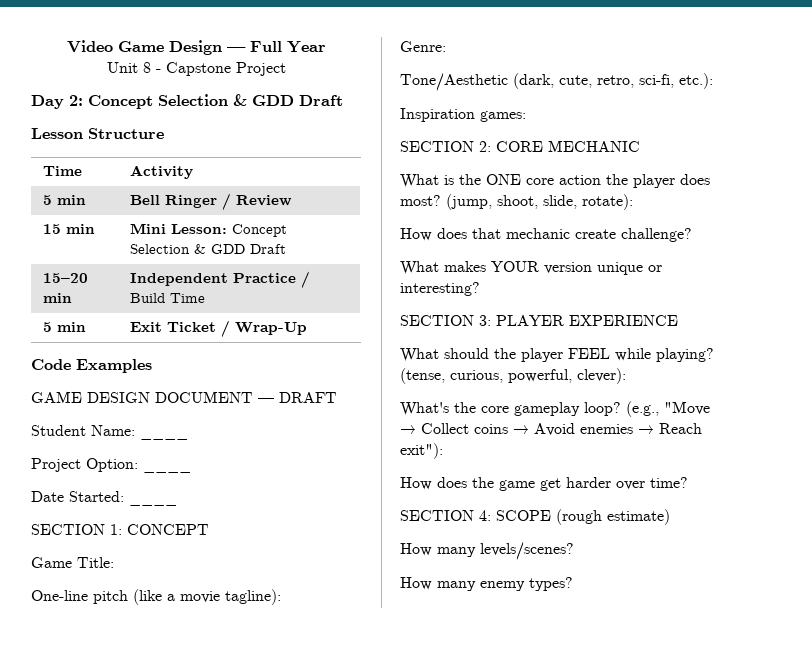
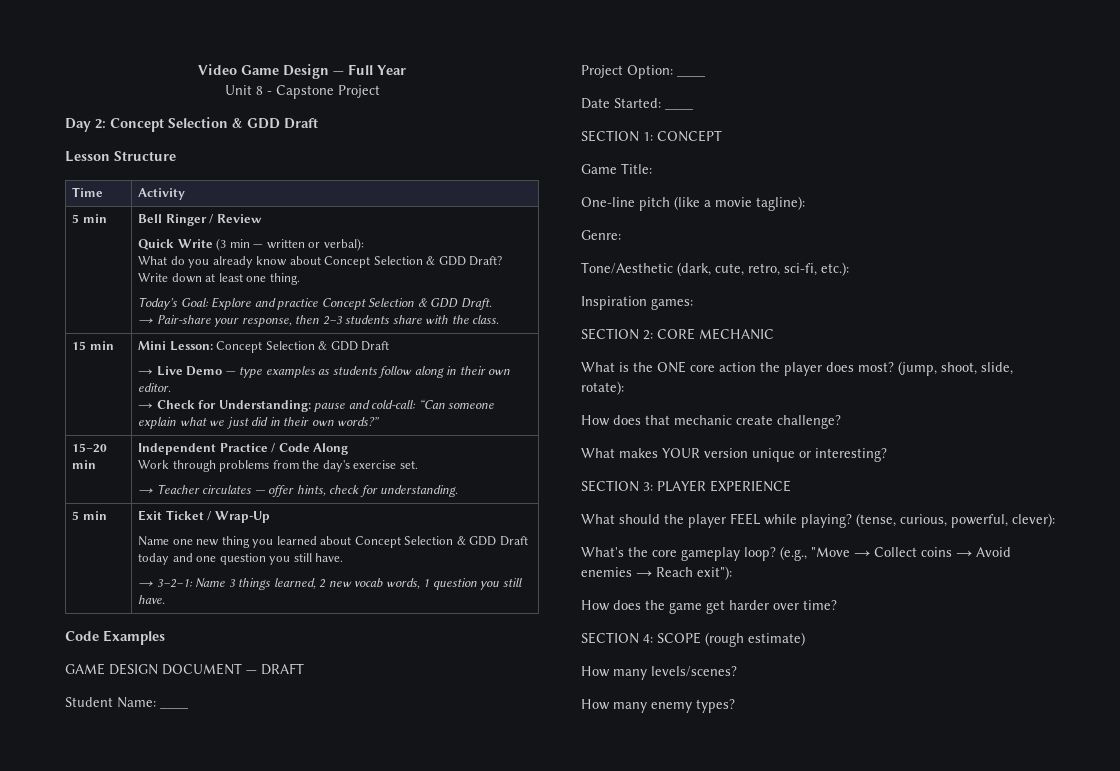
+ Quick Write (3 min — written or verbal):
+ What do you already know about Concept Selection & GDD Draft? Write down at least one thing.
+ Today’s Goal: Explore and practice Concept Selection & GDD Draft.
+ → Pair-share your response, then 2–3 students share with the class.
+ → Live Demo — type examples as students follow along in their own editor.
+ → Check for Understanding: pause and cold-call: “Can someone explain what we just did in their own words?”
- 15–20 min | Independent Practice / Build Time
+ 15–20 min | Independent Practice / Code Along
+ Work through problems from the day's exercise set.
+ → Teacher circulates — offer hints, check for understanding.
  5 min | Exit Ticket / Wrap-Up
+ Name one new thing you learned about Concept Selection & GDD Draft today and one question you still have.
+ → 3–2–1: Name 3 things learned, 2 new vocab words, 1 question you still have.

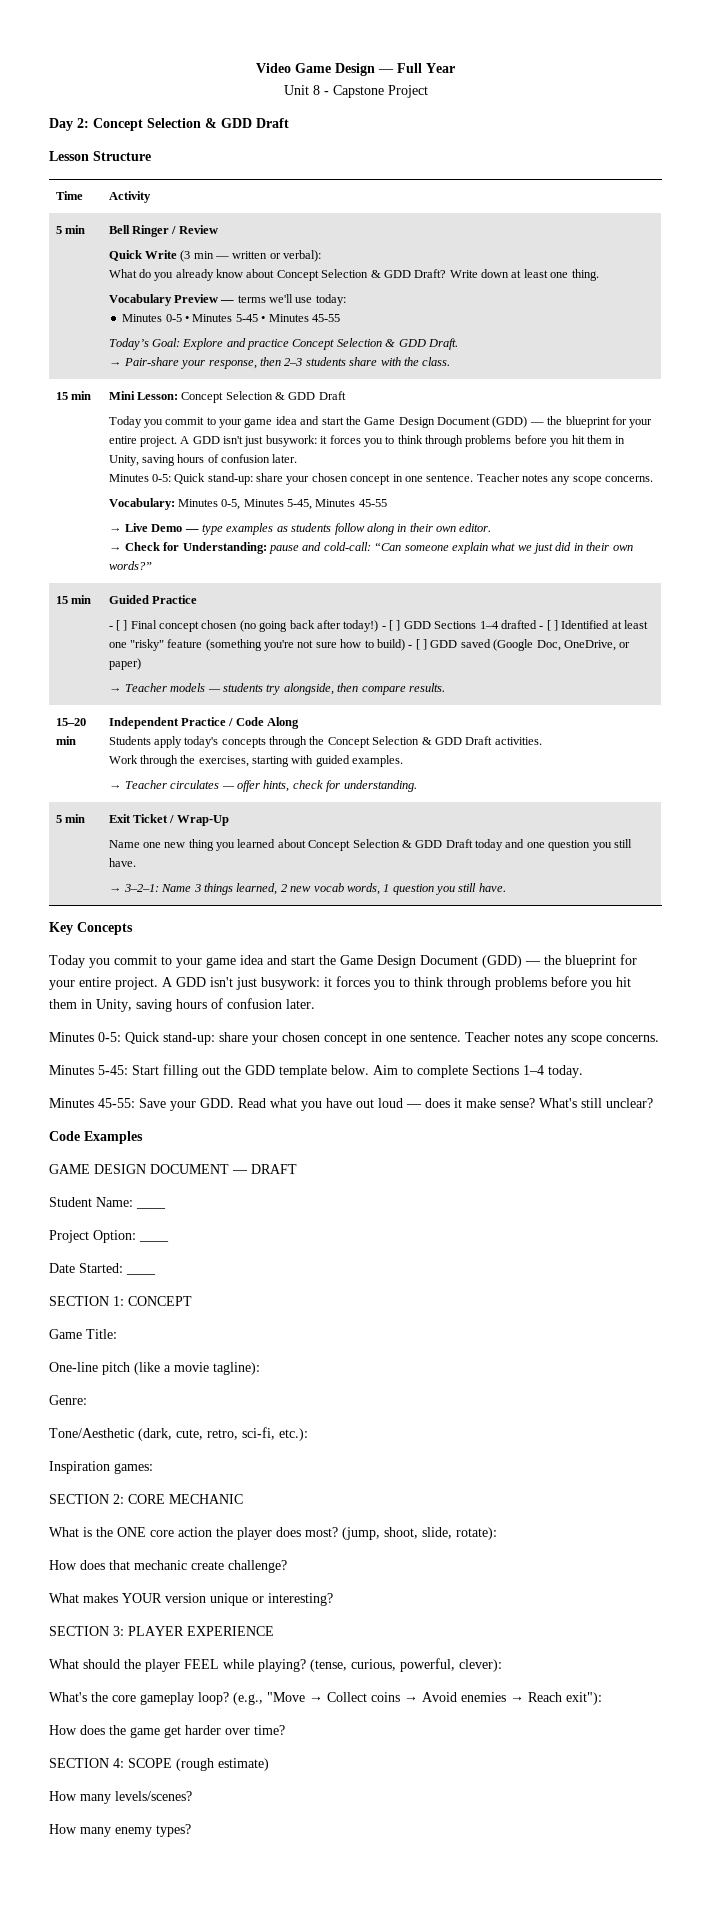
+ Vocabulary Preview — terms we'll use today:
+ Minutes 0-5 • Minutes 5-45 • Minutes 45-55
  Mini Lesson: Concept Selection & GDD Draft
+ Today you commit to your game idea and start the Game Design Document (GDD) — the blueprint for your entire project. A GDD isn't just busywork: it forces you to think through problems before you hit them in Unity, saving hours of confusion later.
+ Minutes 0-5: Quick stand-up: share your chosen concept in one sentence. Teacher notes any scope concerns.
+ Vocabulary: Minutes 0-5, Minutes 5-45, Minutes 45-55
+ 15 min | Guided Practice
+ - [ ] Final concept chosen (no going back after today!) - [ ] GDD Sections 1–4 drafted - [ ] Identified at least one "risky" feature (something you're not sure how to build) - [ ] GDD saved (Google Doc, OneDrive, or paper)
+ → Teacher models — students try alongside, then compare results.
  15–20 min | Independent Practice / Code Along
- Work through problems from the day's exercise set.
+ Students apply today's concepts through the Concept Selection & GDD Draft activities.
+ Work through the exercises, starting with guided examples.
+ Key Concepts
+ Today you commit to your game idea and start the Game Design Document (GDD) — the blueprint for your entire project. A GDD isn't just busywork: it forces you to think through problems before you hit them in Unity, saving hours of confusion later.
+ Minutes 0-5: Quick stand-up: share your chosen concept in one sentence. Teacher notes any scope concerns.
+ Minutes 5-45: Start filling out the GDD template below. Aim to complete Sections 1–4 today.
+ Minutes 45-55: Save your GDD. Read what you have out loud — does it make sense? What's still unclear?

